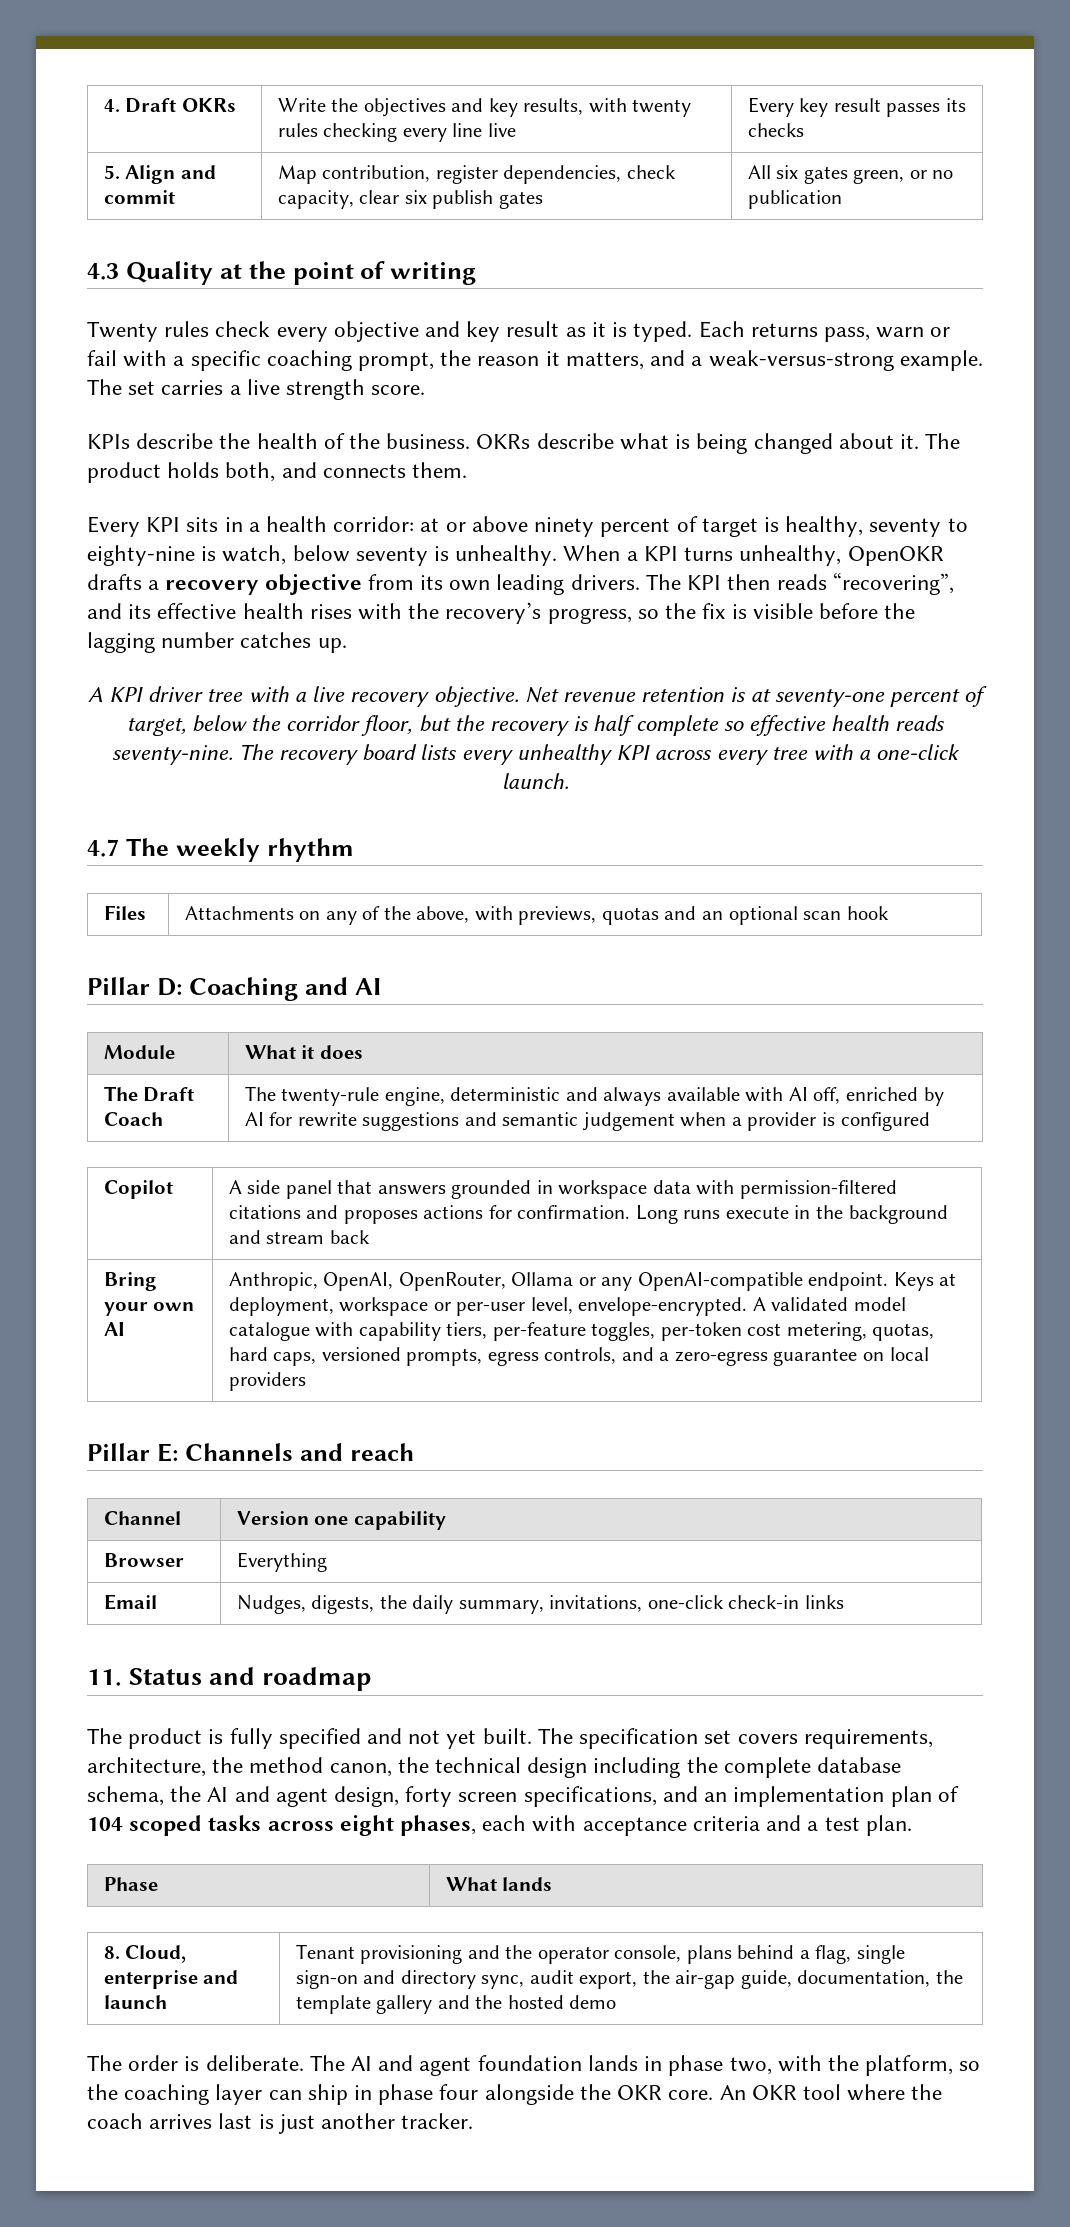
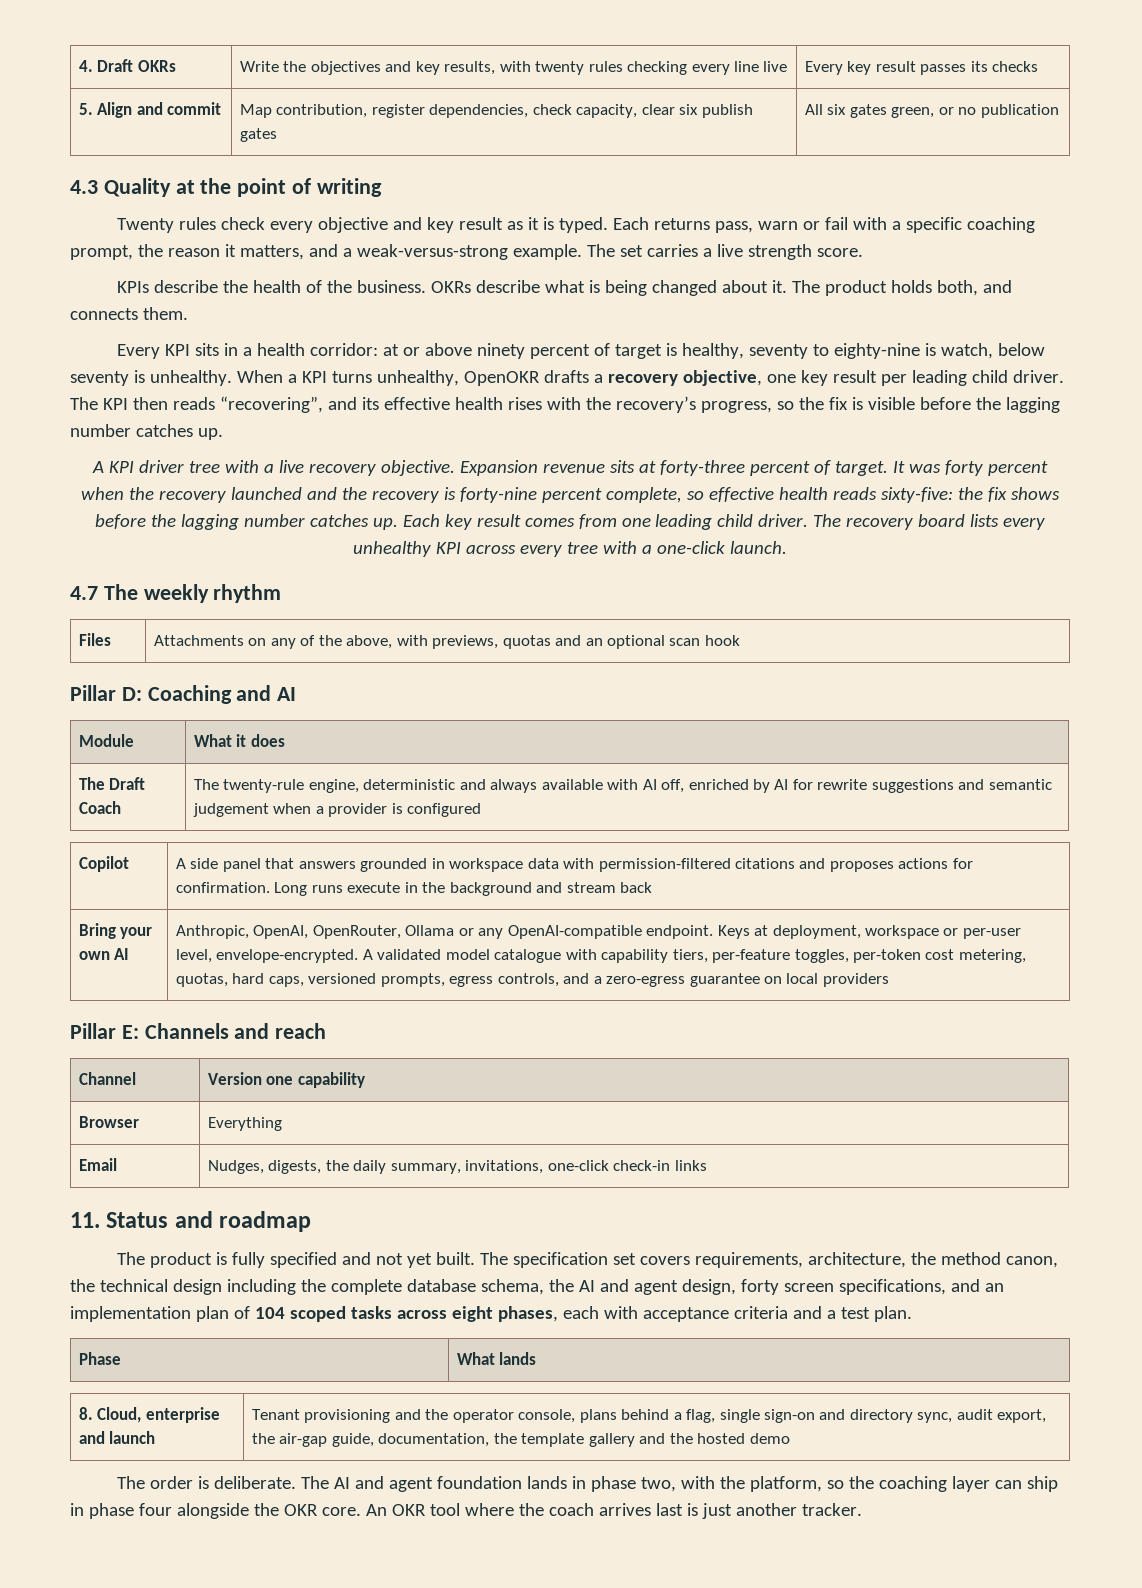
- When a KPI turns unhealthy, OpenOKR drafts a recovery objective from its own leading drivers.
+ When a KPI turns unhealthy, OpenOKR drafts a recovery objective, one key result per leading child driver.
- Net revenue retention is at seventy-one percent of target, below the corridor floor, but the recovery is half complete so effective health reads seventy-nine.
+ Expansion revenue sits at forty-three percent of target. It was forty percent when the recovery launched and the recovery is forty-nine percent complete, so effective health reads sixty-five: the fix shows before the lagging number catches up. Each key result comes from one leading child driver.

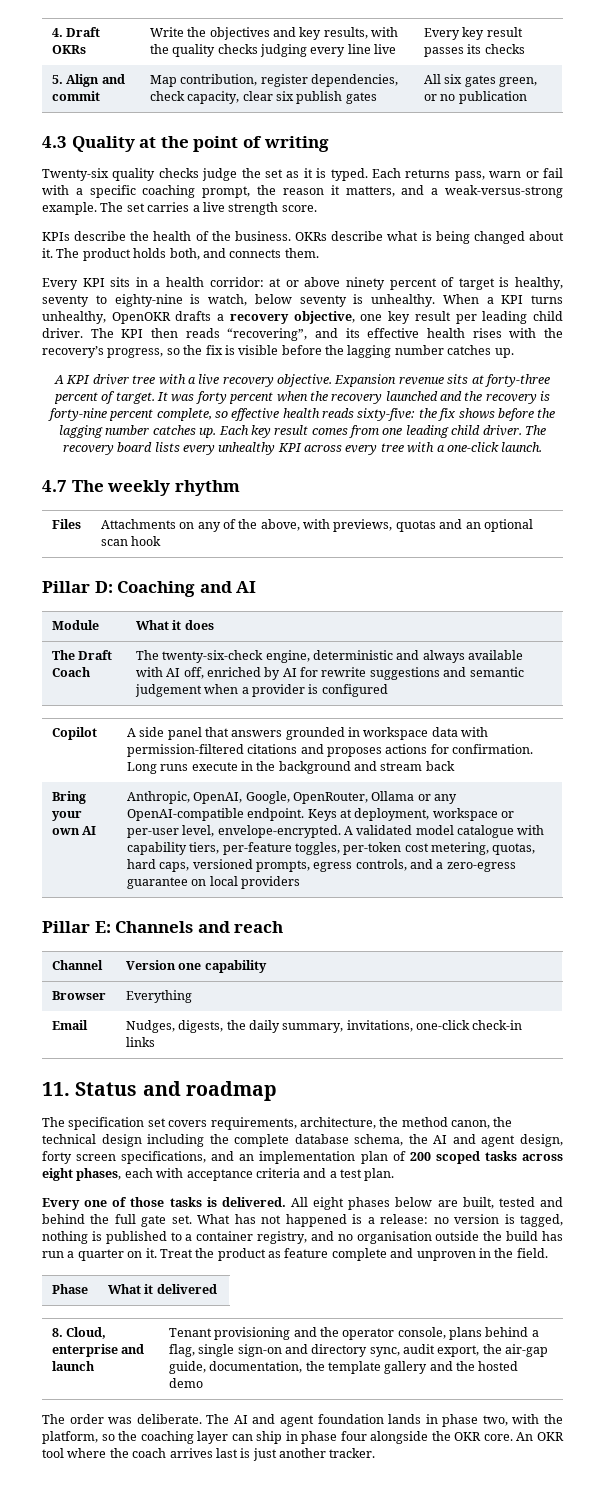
- 4. Draft OKRs | Write the objectives and key results, with twenty rules checking every line live | Every key result passes its checks
+ 4. Draft OKRs | Write the objectives and key results, with the quality checks judging every line live | Every key result passes its checks
- Twenty rules check every objective and key result as it is typed.
+ Twenty-six quality checks judge the set as it is typed.
- The Draft Coach | The twenty-rule engine, deterministic and always available with AI off, enriched by AI for rewrite suggestions and semantic judgement when a provider is configured
+ The Draft Coach | The twenty-six-check engine, deterministic and always available with AI off, enriched by AI for rewrite suggestions and semantic judgement when a provider is configured
- Anthropic, OpenAI, OpenRouter, Ollama or any OpenAI-compatible endpoint.
+ Anthropic, OpenAI, Google, OpenRouter, Ollama or any OpenAI-compatible endpoint.
- The product is fully specified and not yet built. The specification set covers requirements, architecture, the method canon, the technical design including the complete database schema, the AI and agent design, forty screen specifications, and an implementation plan of 104 scoped tasks across eight phases, each with acceptance criteria and a test plan.
+ The specification set covers requirements, architecture, the method canon, the technical design including the complete database schema, the AI and agent design, forty screen specifications, and an implementation plan of 200 scoped tasks across eight phases, each with acceptance criteria and a test plan.
+ Every one of those tasks is delivered. All eight phases below are built, tested and behind the full gate set. What has not happened is a release: no version is tagged, nothing is published to a container registry, and no organisation outside the build has run a quarter on it. Treat the product as feature complete and unproven in the field.
- Phase | What lands
+ Phase | What it delivered
- The order is deliberate.
+ The order was deliberate.

